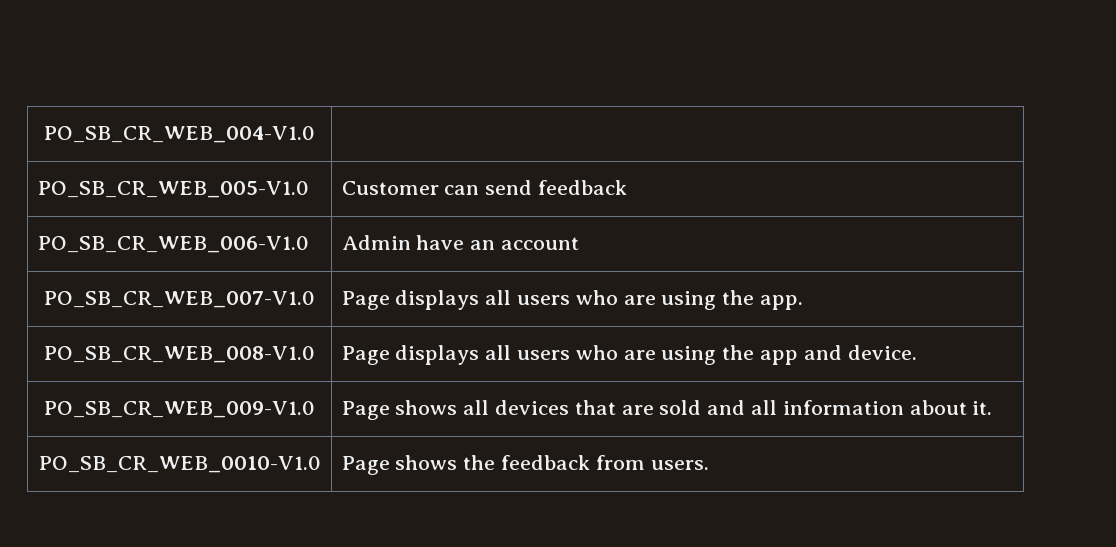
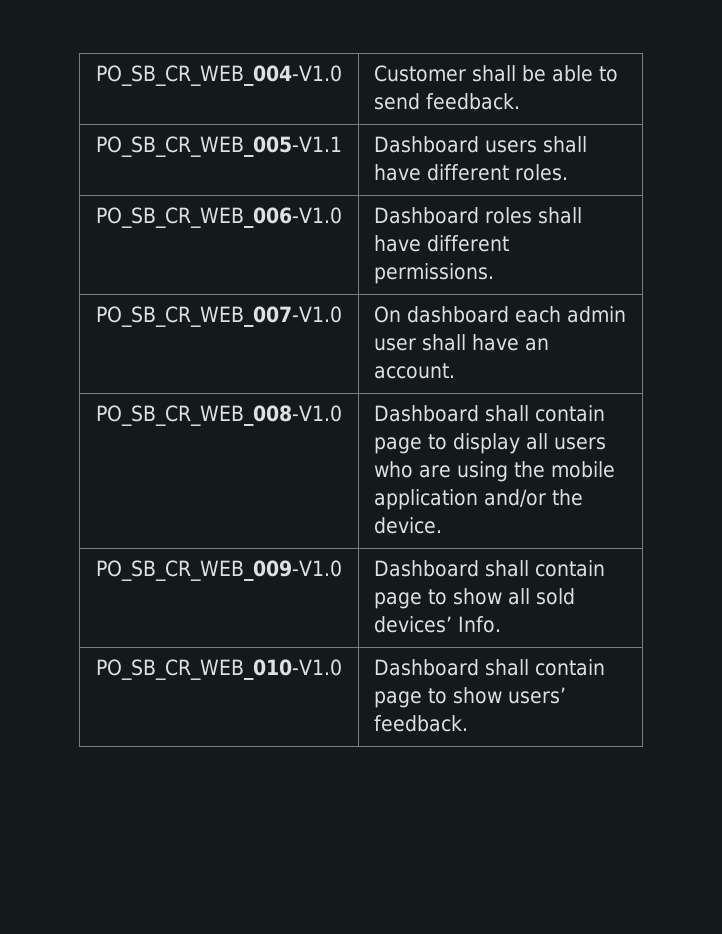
- PO_SB_CR_WEB_004-V1.0 |
- PO_SB_CR_WEB_005-V1.0 | Customer can send feedback
- PO_SB_CR_WEB_006-V1.0 | Admin have an account
- PO_SB_CR_WEB_007-V1.0 | Page displays all users who are using the app.
- PO_SB_CR_WEB_008-V1.0 | Page displays all users who are using the app and device.
- PO_SB_CR_WEB_009-V1.0 | Page shows all devices that are sold and all information about it.
- PO_SB_CR_WEB_0010-V1.0 | Page shows the feedback from users.
+ PO_SB_CR_WEB_004-V1.0 | Customer shall be able to send feedback.
+ PO_SB_CR_WEB_005-V1.1 | Dashboard users shall have different roles.
+ PO_SB_CR_WEB_006-V1.0 | Dashboard roles shall have different permissions.
+ PO_SB_CR_WEB_007-V1.0 | On dashboard each admin user shall have an account.
+ PO_SB_CR_WEB_008-V1.0 | Dashboard shall contain page to display all users who are using the mobile application and/or the device.
+ PO_SB_CR_WEB_009-V1.0 | Dashboard shall contain page to show all sold devices’ Info.
+ PO_SB_CR_WEB_010-V1.0 | Dashboard shall contain page to show users’ feedback.

